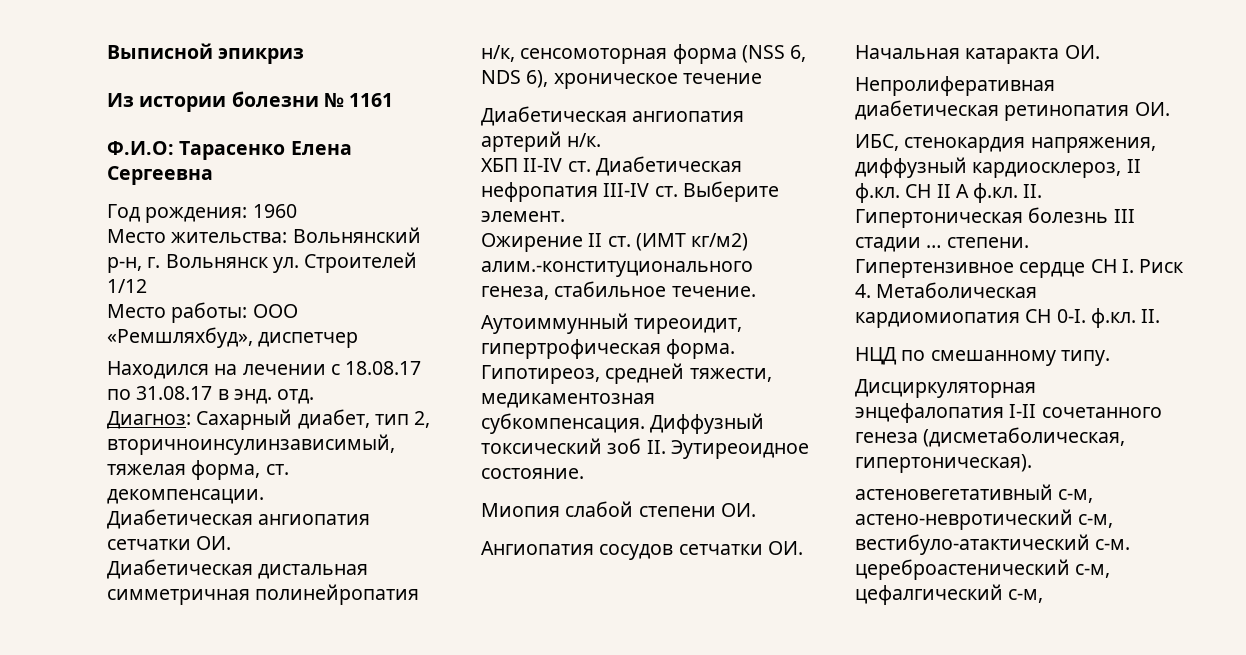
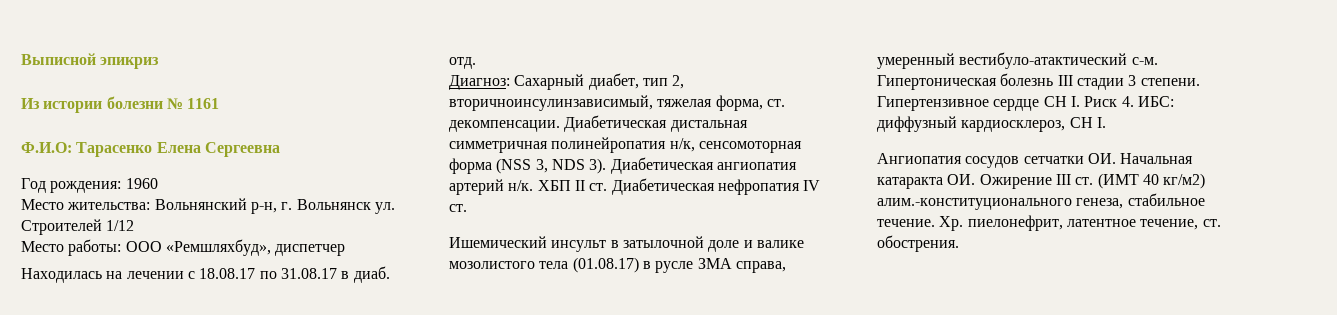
- Находился на лечении с 18.08.17 по 31.08.17 в энд. отд.
+ Находилась на лечении с 18.08.17 по 31.08.17 в диаб. отд.
- Диагноз: Сахарный диабет, тип 2, вторичноинсулинзависимый, тяжелая форма, ст. декомпенсации.
- Диабетическая ангиопатия сетчатки ОИ.
- Диабетическая дистальная симметричная полинейропатия н/к, сенсомоторная форма (NSS 6, NDS 6), хроническое течение
- Диабетическая ангиопатия артерий н/к.
- ХБП II-IV ст. Диабетическая нефропатия III-IV ст. Выберите элемент.
- Ожирение II ст. (ИМТ кг/м2) алим.-конституционального генеза, стабильное течение.
- Аутоиммунный тиреоидит, гипертрофическая форма. Гипотиреоз, средней тяжести, медикаментозная субкомпенсация. Диффузный токсический зоб II. Эутиреоидное состояние.
- Миопия слабой степени ОИ.
+ Диагноз: Сахарный диабет, тип 2, вторичноинсулинзависимый, тяжелая форма, ст. декомпенсации. Диабетическая дистальная симметричная полинейропатия н/к, сенсомоторная форма (NSS 3, NDS 3). Диабетическая ангиопатия артерий н/к. ХБП II ст. Диабетическая нефропатия IV ст.
+ Ишемический инсульт в затылочной доле и валике мозолистого тела (01.08.17) в русле ЗМА справа, умеренный вестибуло-атактический с-м. Гипертоническая болезнь III стадии 3 степени. Гипертензивное сердце СН I. Риск 4. ИБС: диффузный кардиосклероз, СН I.
- Ангиопатия сосудов сетчатки ОИ. Начальная катаракта ОИ.
- Непролиферативная диабетическая ретинопатия ОИ.
- ИБС, стенокардия напряжения, диффузный кардиосклероз, II ф.кл. СН II А ф.кл. II. Гипертоническая болезнь III стадии … степени. Гипертензивное сердце СН I. Риск 4. Метаболическая кардиомиопатия СН 0-I. ф.кл. II.
- НЦД по смешанному типу.
- Дисциркуляторная энцефалопатия I-II сочетанного генеза (дисметаболическая, гипертоническая).
- астеновегетативный с-м, астено-невротический с-м, вестибуло-атактический с-м. цереброастенический с-м, цефалгический с-м,
+ Ангиопатия сосудов сетчатки ОИ. Начальная катаракта ОИ. Ожирение III ст. (ИМТ 40 кг/м2) алим.-конституционального генеза, стабильное течение. Хр. пиелонефрит, латентное течение, ст. обострения.

